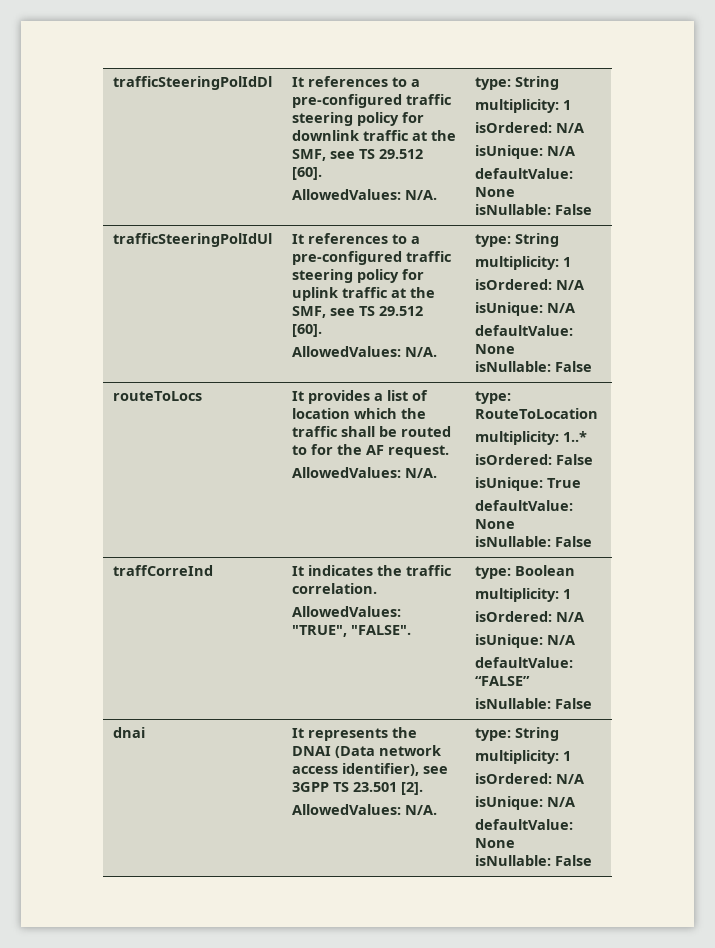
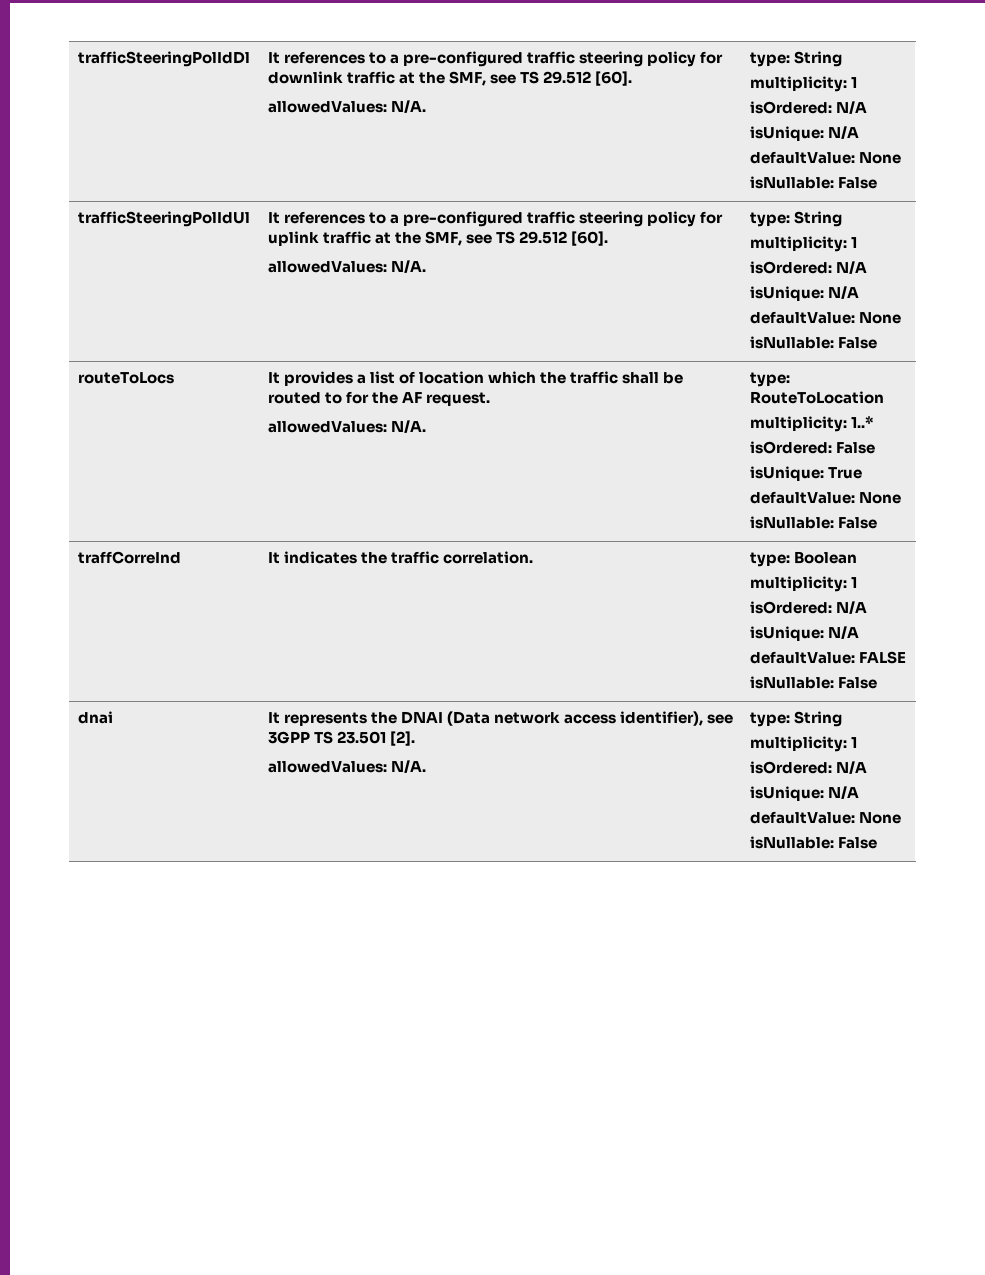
  trafficSteeringPolIdDl | It references to a pre-configured traffic steering policy for downlink traffic at the SMF, see TS 29.512 [60].
- AllowedValues: N/A. | type: String
+ allowedValues: N/A. | type: String
  trafficSteeringPolIdUl | It references to a pre-configured traffic steering policy for uplink traffic at the SMF, see TS 29.512 [60].
- AllowedValues: N/A. | type: String
+ allowedValues: N/A. | type: String
  routeToLocs | It provides a list of location which the traffic shall be routed to for the AF request.
- AllowedValues: N/A. | type: RouteToLocation
+ allowedValues: N/A. | type: RouteToLocation
- traffCorreInd | It indicates the traffic correlation.
- AllowedValues: "TRUE", "FALSE". | type: Boolean
+ traffCorreInd | It indicates the traffic correlation. | type: Boolean
  multiplicity: 1
  isOrdered: N/A
  isUnique: N/A
- defaultValue: “FALSE”
+ defaultValue: FALSE
  dnai | It represents the DNAI (Data network access identifier), see 3GPP TS 23.501 [2].
- AllowedValues: N/A. | type: String
+ allowedValues: N/A. | type: String

